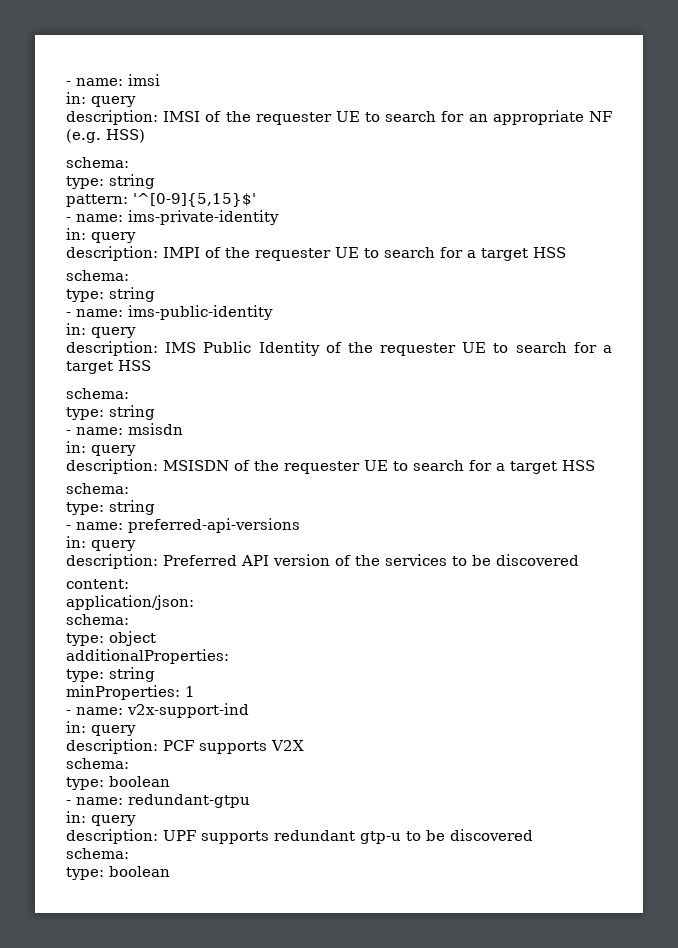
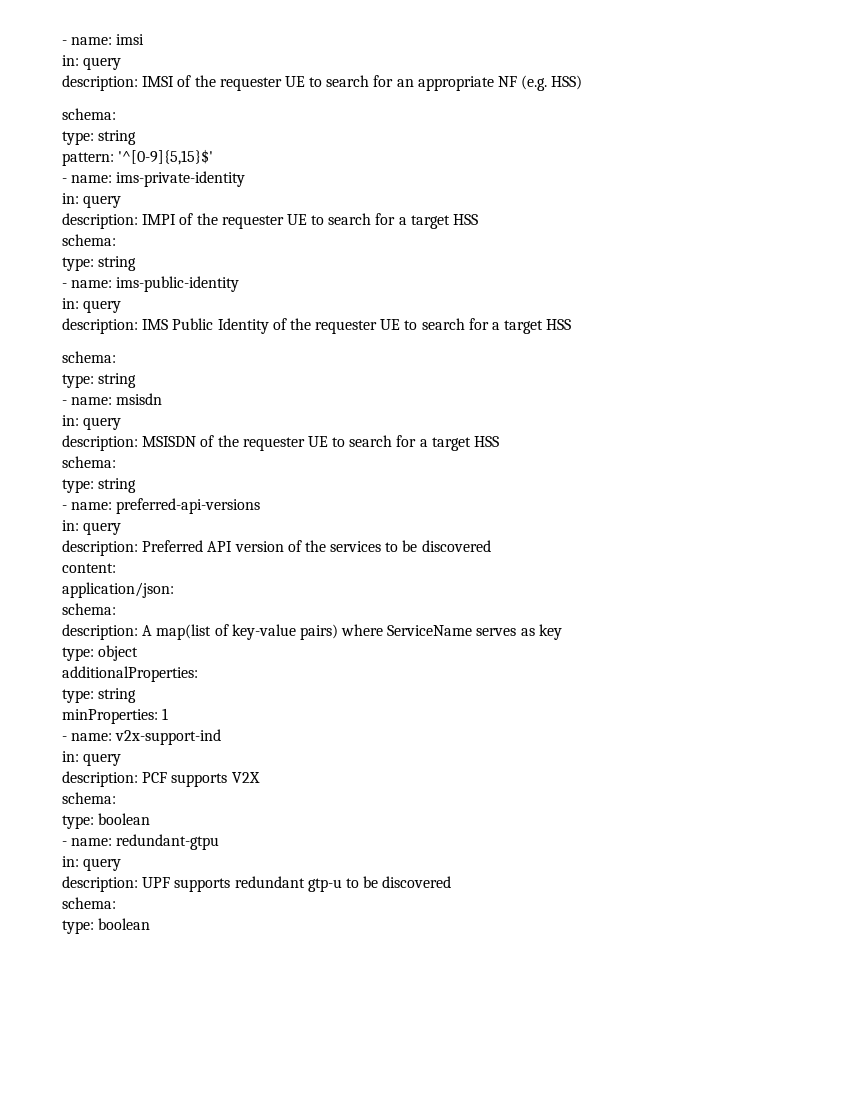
+ description: A map(list of key-value pairs) where ServiceName serves as key

